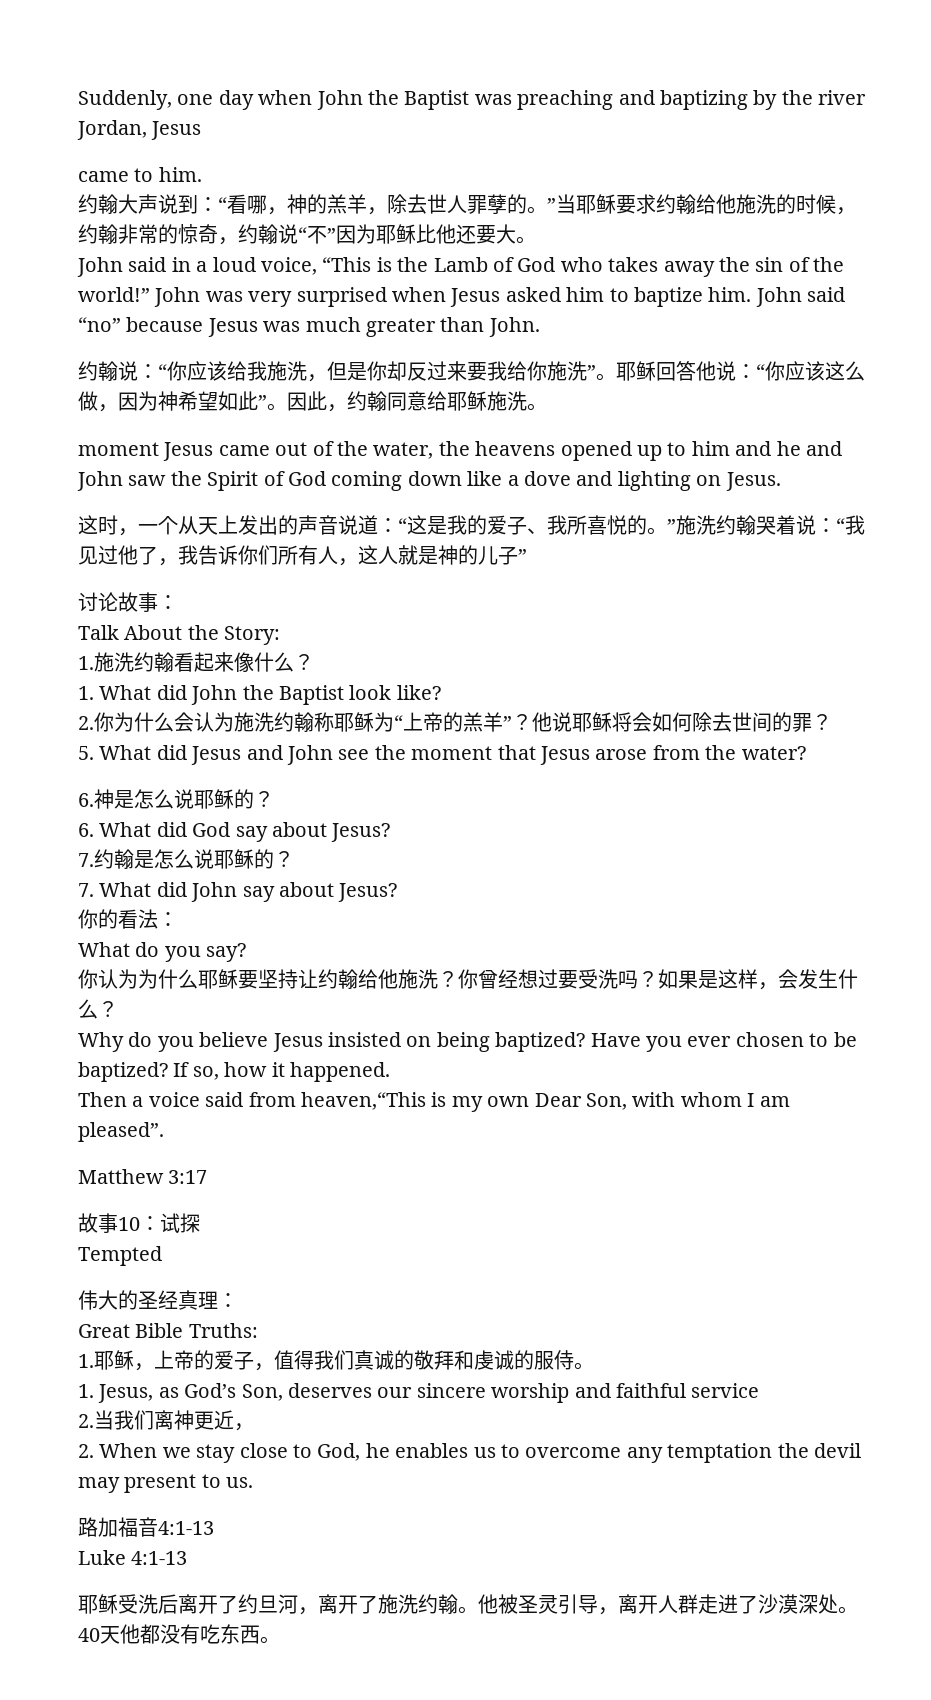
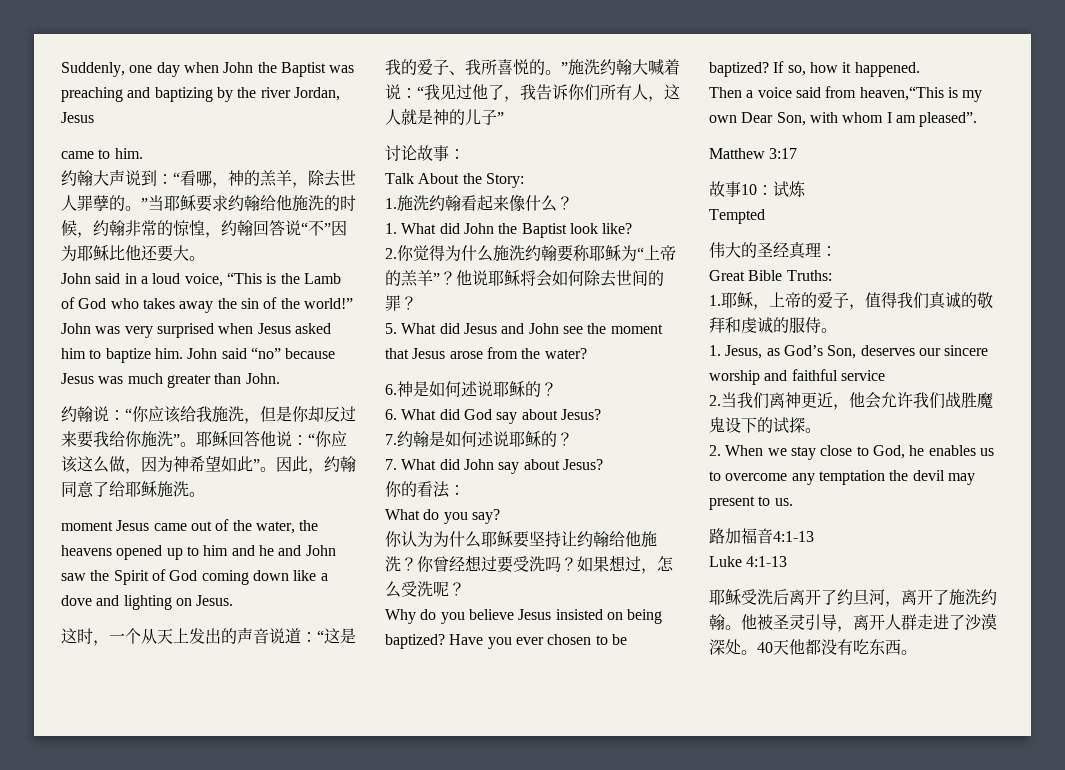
- 约翰大声说到：“看哪，神的羔羊，除去世人罪孽的。”当耶稣要求约翰给他施洗的时候，约翰非常的惊奇，约翰说“不”因为耶稣比他还要大。
+ 约翰大声说到：“看哪，神的羔羊，除去世人罪孽的。”当耶稣要求约翰给他施洗的时候，约翰非常的惊惶，约翰回答说“不”因为耶稣比他还要大。
- 因此，约翰同意给耶稣施洗。
+ 因此，约翰同意了给耶稣施洗。
- 这时，一个从天上发出的声音说道：“这是我的爱子、我所喜悦的。”施洗约翰哭着说：“我见过他了，我告诉你们所有人，这人就是神的儿子”
+ 这时，一个从天上发出的声音说道：“这是我的爱子、我所喜悦的。”施洗约翰大喊着说：“我见过他了，我告诉你们所有人，这人就是神的儿子”
- 2.你为什么会认为施洗约翰称耶稣为“上帝的羔羊”？
+ 2.你觉得为什么施洗约翰要称耶稣为“上帝的羔羊”？
- 6.神是怎么说耶稣的？
+ 6.神是如何述说耶稣的？
- 7.约翰是怎么说耶稣的？
+ 7.约翰是如何述说耶稣的？
- 如果是这样，会发生什么？
+ 如果想过，怎么受洗呢？
- 故事10：试探
+ 故事10：试炼
- 2.当我们离神更近，
+ 2.当我们离神更近，他会允许我们战胜魔鬼设下的试探。

